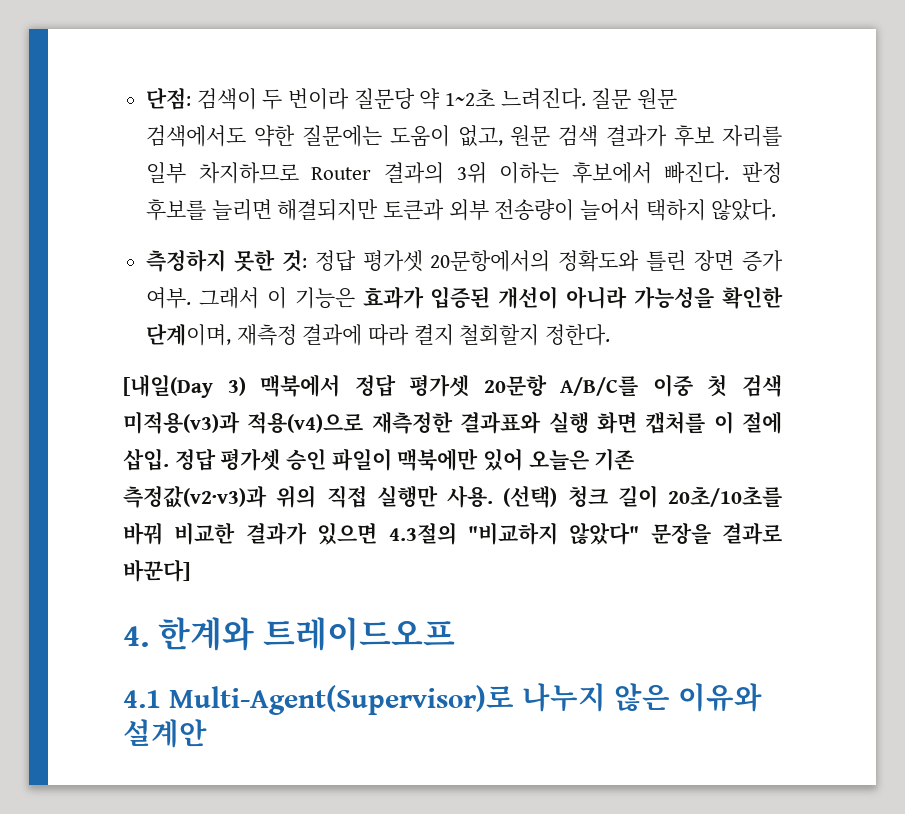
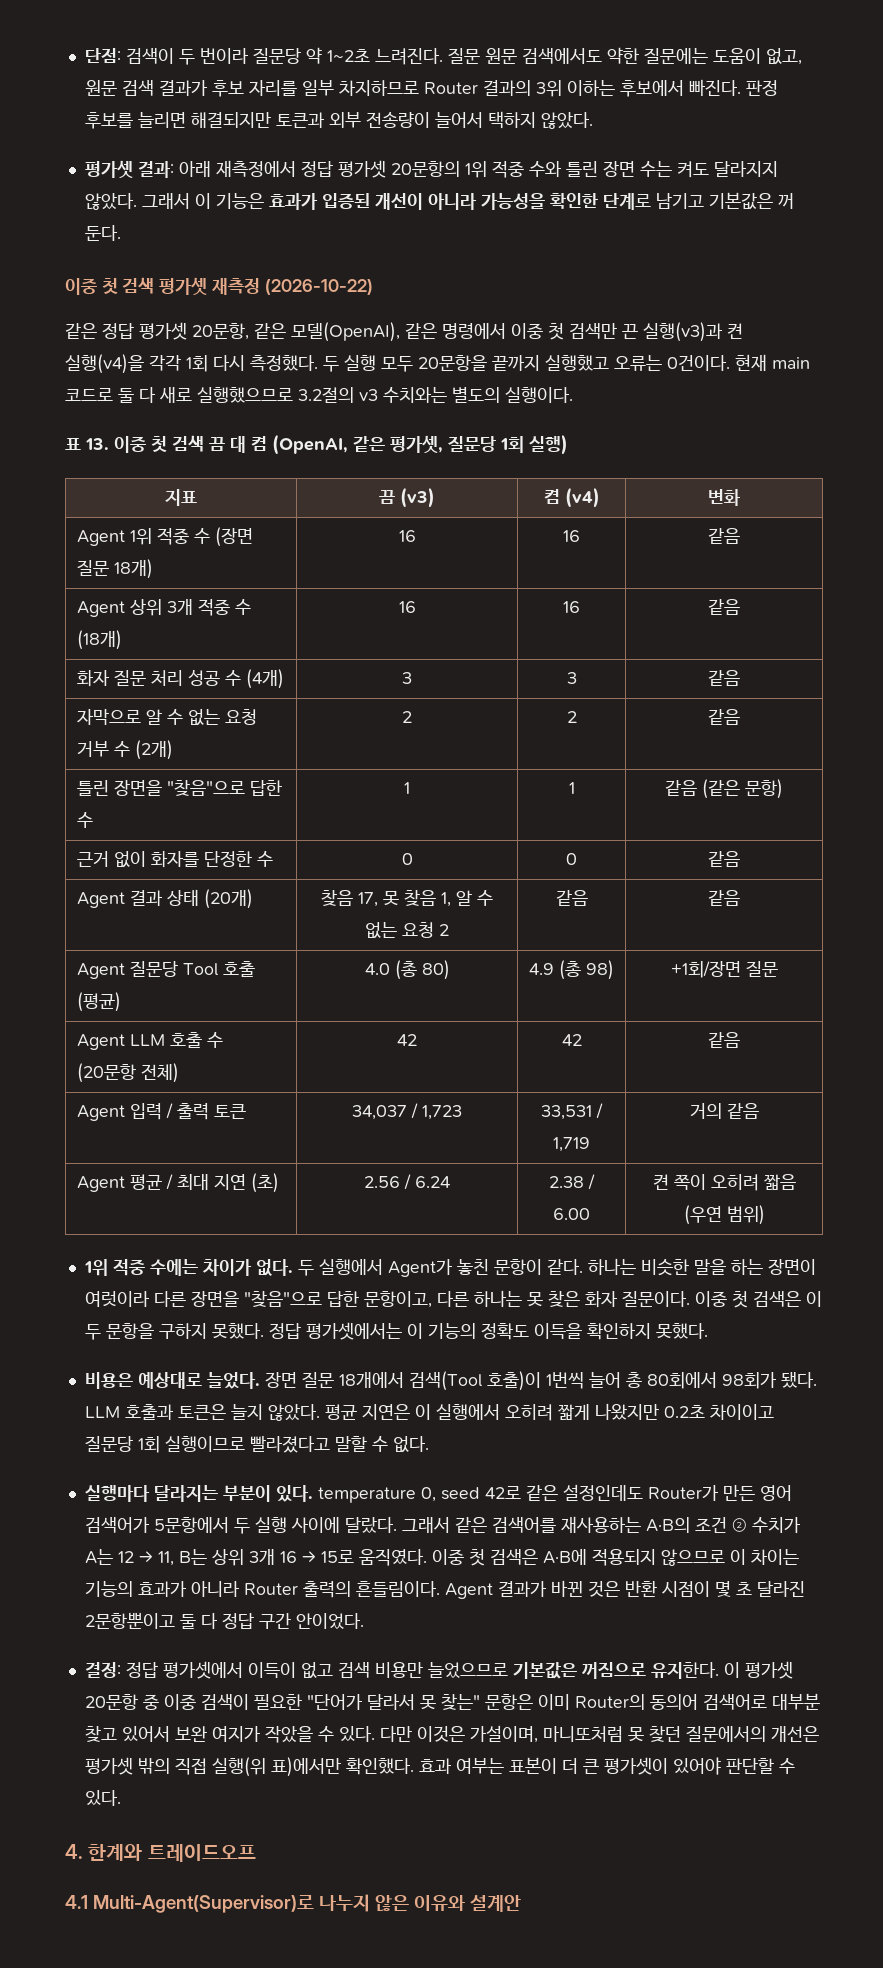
- 측정하지 못한 것: 정답 평가셋 20문항에서의 정확도와 틀린 장면 증가 여부.
+ 평가셋 결과: 아래 재측정에서 정답 평가셋 20문항의 1위 적중 수와 틀린 장면 수는 켜도 달라지지 않았다.
- 그래서 이 기능은 효과가 입증된 개선이 아니라 가능성을 확인한 단계이며, 재측정 결과에 따라 켤지 철회할지 정한다.
- [내일(Day 3) 맥북에서 정답 평가셋 20문항 A/B/C를 이중 첫 검색 미적용(v3)과 적용(v4)으로 재측정한 결과표와 실행 화면 캡처를 이 절에 삽입. 정답 평가셋 승인 파일이 맥북에만 있어 오늘은 기존 측정값(v2·v3)과 위의 직접 실행만 사용. (선택) 청크 길이 20초/10초를 바꿔 비교한 결과가 있으면 4.3절의 "비교하지 않았다" 문장을 결과로 바꾼다]
+ 그래서 이 기능은 효과가 입증된 개선이 아니라 가능성을 확인한 단계로 남기고 기본값은 꺼 둔다.
+ 이중 첫 검색 평가셋 재측정 (2026-10-22)
+ 같은 정답 평가셋 20문항, 같은 모델(OpenAI), 같은 명령에서 이중 첫 검색만 끈 실행(v3)과 켠 실행(v4)을 각각 1회 다시 측정했다. 두 실행 모두 20문항을 끝까지 실행했고 오류는 0건이다. 현재 main 코드로 둘 다 새로 실행했으므로 3.2절의 v3 수치와는 별도의 실행이다.
+ 표 13. 이중 첫 검색 끔 대 켬 (OpenAI, 같은 평가셋, 질문당 1회 실행)
+ 지표 | 끔 (v3) | 켬 (v4) | 변화
+ Agent 1위 적중 수 (장면 질문 18개) | 16 | 16 | 같음
+ Agent 상위 3개 적중 수 (18개) | 16 | 16 | 같음
+ 화자 질문 처리 성공 수 (4개) | 3 | 3 | 같음
+ 자막으로 알 수 없는 요청 거부 수 (2개) | 2 | 2 | 같음
+ 틀린 장면을 "찾음"으로 답한 수 | 1 | 1 | 같음 (같은 문항)
+ 근거 없이 화자를 단정한 수 | 0 | 0 | 같음
+ Agent 결과 상태 (20개) | 찾음 17, 못 찾음 1, 알 수 없는 요청 2 | 같음 | 같음
+ Agent 질문당 Tool 호출 (평균) | 4.0 (총 80) | 4.9 (총 98) | +1회/장면 질문
+ Agent LLM 호출 수 (20문항 전체) | 42 | 42 | 같음
+ Agent 입력 / 출력 토큰 | 34,037 / 1,723 | 33,531 / 1,719 | 거의 같음
+ Agent 평균 / 최대 지연 (초) | 2.56 / 6.24 | 2.38 / 6.00 | 켠 쪽이 오히려 짧음 (우연 범위)
+ 1위 적중 수에는 차이가 없다. 두 실행에서 Agent가 놓친 문항이 같다. 하나는 비슷한 말을 하는 장면이 여럿이라 다른 장면을 "찾음"으로 답한 문항이고, 다른 하나는 못 찾은 화자 질문이다. 이중 첫 검색은 이 두 문항을 구하지 못했다. 정답 평가셋에서는 이 기능의 정확도 이득을 확인하지 못했다.
+ 비용은 예상대로 늘었다. 장면 질문 18개에서 검색(Tool 호출)이 1번씩 늘어 총 80회에서 98회가 됐다. LLM 호출과 토큰은 늘지 않았다. 평균 지연은 이 실행에서 오히려 짧게 나왔지만 0.2초 차이이고 질문당 1회 실행이므로 빨라졌다고 말할 수 없다.
+ 실행마다 달라지는 부분이 있다. temperature 0, seed 42로 같은 설정인데도 Router가 만든 영어 검색어가 5문항에서 두 실행 사이에 달랐다. 그래서 같은 검색어를 재사용하는 A·B의 조건 ② 수치가 A는 12 → 11, B는 상위 3개 16 → 15로 움직였다. 이중 첫 검색은 A·B에 적용되지 않으므로 이 차이는 기능의 효과가 아니라 Router 출력의 흔들림이다. Agent 결과가 바뀐 것은 반환 시점이 몇 초 달라진 2문항뿐이고 둘 다 정답 구간 안이었다.
+ 결정: 정답 평가셋에서 이득이 없고 검색 비용만 늘었으므로 기본값은 꺼짐으로 유지한다. 이 평가셋 20문항 중 이중 검색이 필요한 "단어가 달라서 못 찾는" 문항은 이미 Router의 동의어 검색어로 대부분 찾고 있어서 보완 여지가 작았을 수 있다. 다만 이것은 가설이며, 마니또처럼 못 찾던 질문에서의 개선은 평가셋 밖의 직접 실행(위 표)에서만 확인했다. 효과 여부는 표본이 더 큰 평가셋이 있어야 판단할 수 있다.

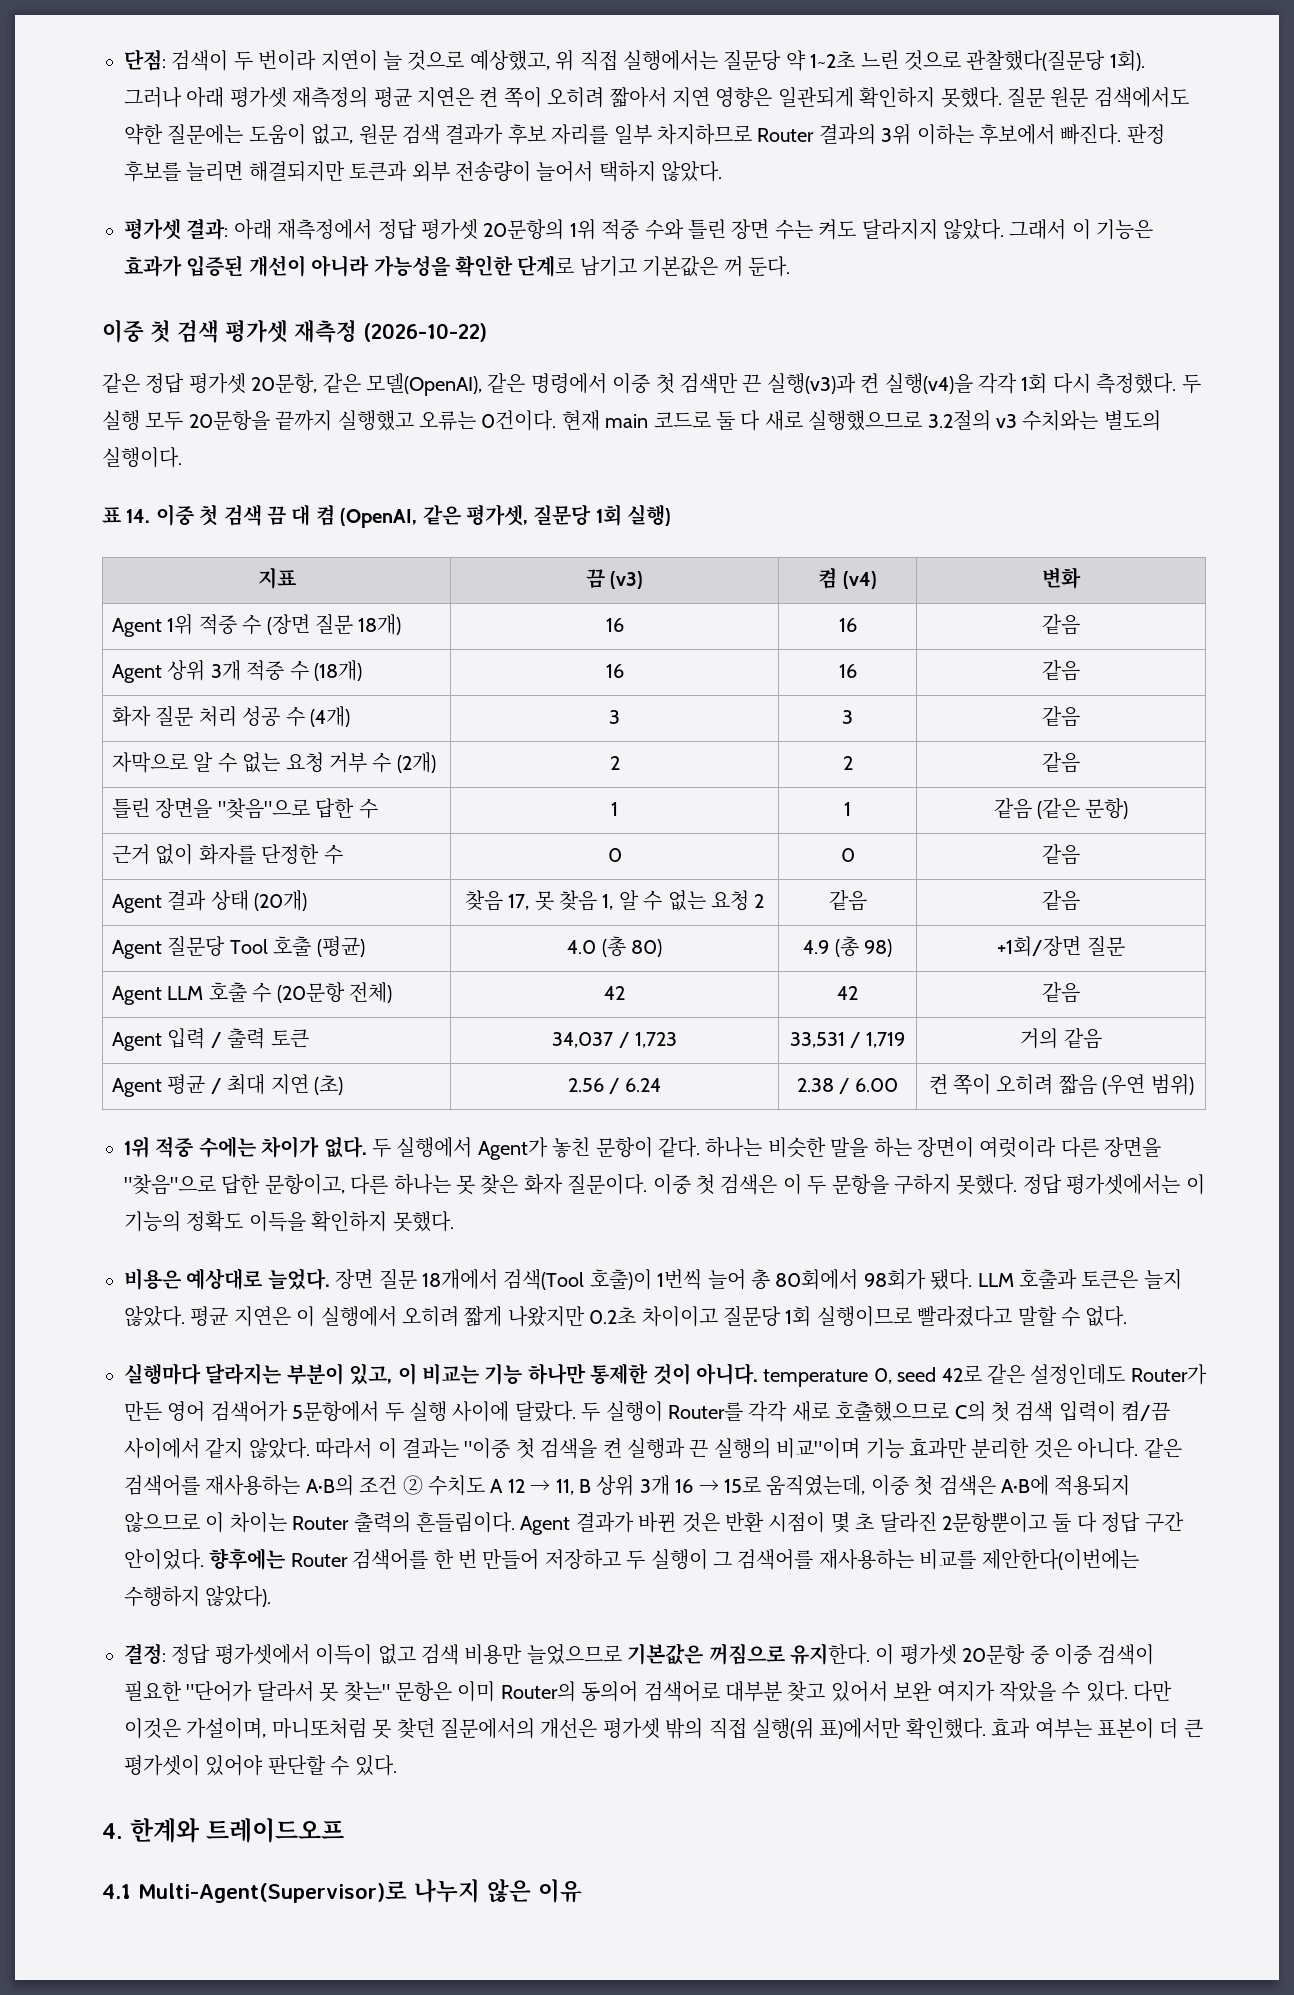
- 단점: 검색이 두 번이라 질문당 약 1~2초 느려진다.
+ 단점: 검색이 두 번이라 지연이 늘 것으로 예상했고, 위 직접 실행에서는 질문당 약 1~2초 느린 것으로 관찰했다(질문당 1회). 그러나 아래 평가셋 재측정의 평균 지연은 켠 쪽이 오히려 짧아서 지연 영향은 일관되게 확인하지 못했다.
- 표 13. 이중 첫 검색 끔 대 켬 (OpenAI, 같은 평가셋, 질문당 1회 실행)
+ 표 14. 이중 첫 검색 끔 대 켬 (OpenAI, 같은 평가셋, 질문당 1회 실행)
- 실행마다 달라지는 부분이 있다. temperature 0, seed 42로 같은 설정인데도 Router가 만든 영어 검색어가 5문항에서 두 실행 사이에 달랐다.
+ 실행마다 달라지는 부분이 있고, 이 비교는 기능 하나만 통제한 것이 아니다. temperature 0, seed 42로 같은 설정인데도 Router가 만든 영어 검색어가 5문항에서 두 실행 사이에 달랐다.
- 그래서 같은 검색어를 재사용하는 A·B의 조건 ② 수치가 A는 12 → 11, B는 상위 3개 16 → 15로 움직였다. 이중 첫 검색은 A·B에 적용되지 않으므로 이 차이는 기능의 효과가 아니라 Router 출력의 흔들림이다.
+ 두 실행이 Router를 각각 새로 호출했으므로 C의 첫 검색 입력이 켬/끔 사이에서 같지 않았다. 따라서 이 결과는 "이중 첫 검색을 켠 실행과 끈 실행의 비교"이며 기능 효과만 분리한 것은 아니다. 같은 검색어를 재사용하는 A·B의 조건 ② 수치도 A 12 → 11, B 상위 3개 16 → 15로 움직였는데, 이중 첫 검색은 A·B에 적용되지 않으므로 이 차이는 Router 출력의 흔들림이다.
+ 향후에는 Router 검색어를 한 번 만들어 저장하고 두 실행이 그 검색어를 재사용하는 비교를 제안한다(이번에는 수행하지 않았다).
- 4.1 Multi-Agent(Supervisor)로 나누지 않은 이유와 설계안
+ 4.1 Multi-Agent(Supervisor)로 나누지 않은 이유

